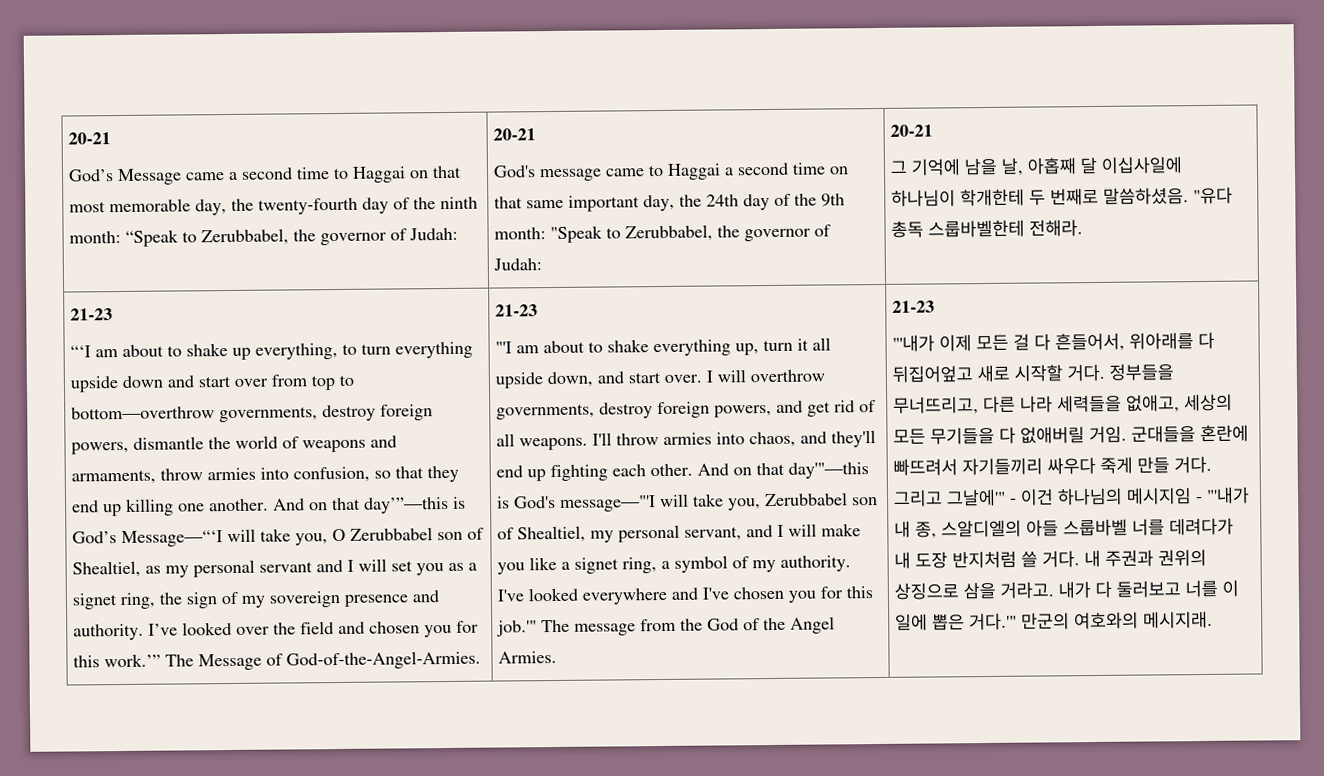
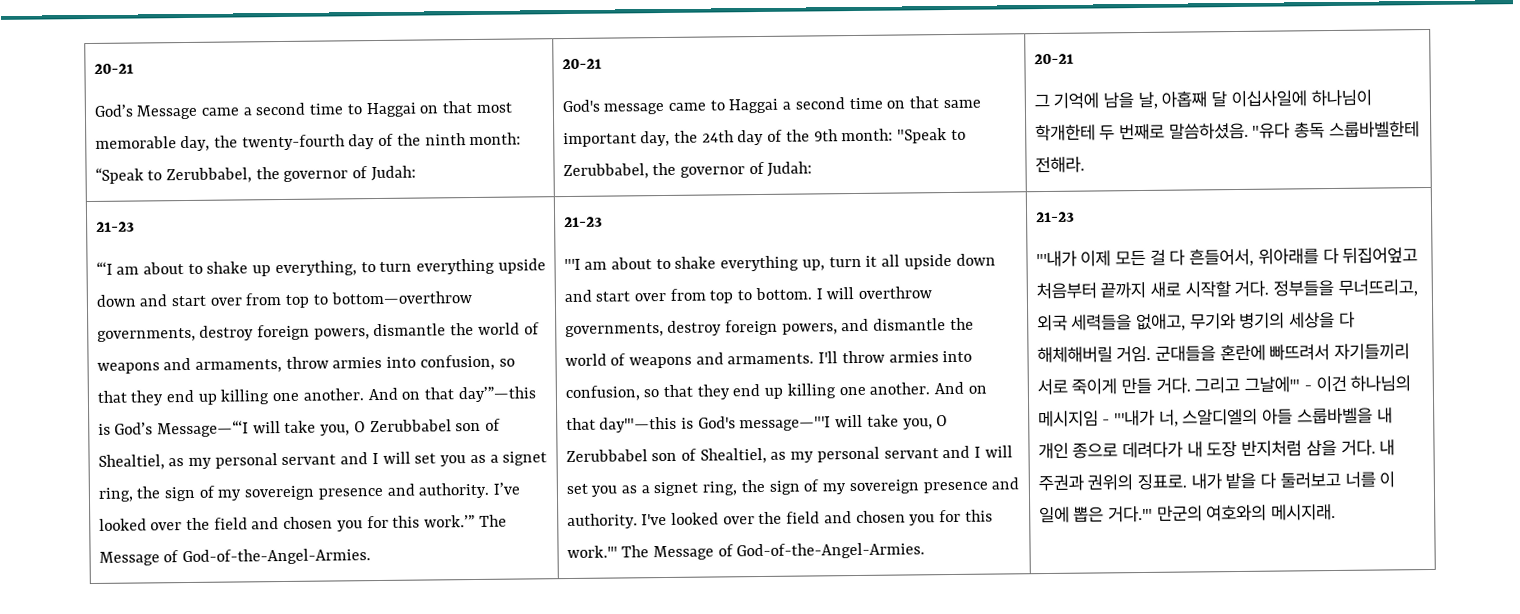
- "'I am about to shake everything up, turn it all upside down, and start over.
+ "'I am about to shake everything up, turn it all upside down and start over from top to bottom.
- I will overthrow governments, destroy foreign powers, and get rid of all weapons. I'll throw armies into chaos, and they'll end up fighting each other.
+ I will overthrow governments, destroy foreign powers, and dismantle the world of weapons and armaments. I'll throw armies into confusion, so that they end up killing one another.
- And on that day'"—this is God's message—"'I will take you, Zerubbabel son of Shealtiel, my personal servant, and I will make you like a signet ring, a symbol of my authority. I've looked everywhere and I've chosen you for this job.'" The message from the God of the Angel Armies.
+ And on that day'"—this is God's message—"'I will take you, O Zerubbabel son of Shealtiel, as my personal servant and I will set you as a signet ring, the sign of my sovereign presence and authority. I've looked over the field and chosen you for this work.'" The Message of God-of-the-Angel-Armies.
- "'내가 이제 모든 걸 다 흔들어서, 위아래를 다 뒤집어엎고 새로 시작할 거다.
+ "'내가 이제 모든 걸 다 흔들어서, 위아래를 다 뒤집어엎고 처음부터 끝까지 새로 시작할 거다.
- 정부들을 무너뜨리고, 다른 나라 세력들을 없애고, 세상의 모든 무기들을 다 없애버릴 거임.
+ 정부들을 무너뜨리고, 외국 세력들을 없애고, 무기와 병기의 세상을 다 해체해버릴 거임.
- 군대들을 혼란에 빠뜨려서 자기들끼리 싸우다 죽게 만들 거다.
+ 군대들을 혼란에 빠뜨려서 자기들끼리 서로 죽이게 만들 거다.
- 그리고 그날에'" - 이건 하나님의 메시지임 - "'내가 내 종, 스알디엘의 아들 스룹바벨 너를 데려다가 내 도장 반지처럼 쓸 거다.
+ 그리고 그날에'" - 이건 하나님의 메시지임 - "'내가 너, 스알디엘의 아들 스룹바벨을 내 개인 종으로 데려다가 내 도장 반지처럼 삼을 거다.
- 내 주권과 권위의 상징으로 삼을 거라고. 내가 다 둘러보고 너를 이 일에 뽑은 거다.'"
+ 내 주권과 권위의 징표로. 내가 밭을 다 둘러보고 너를 이 일에 뽑은 거다.'"

